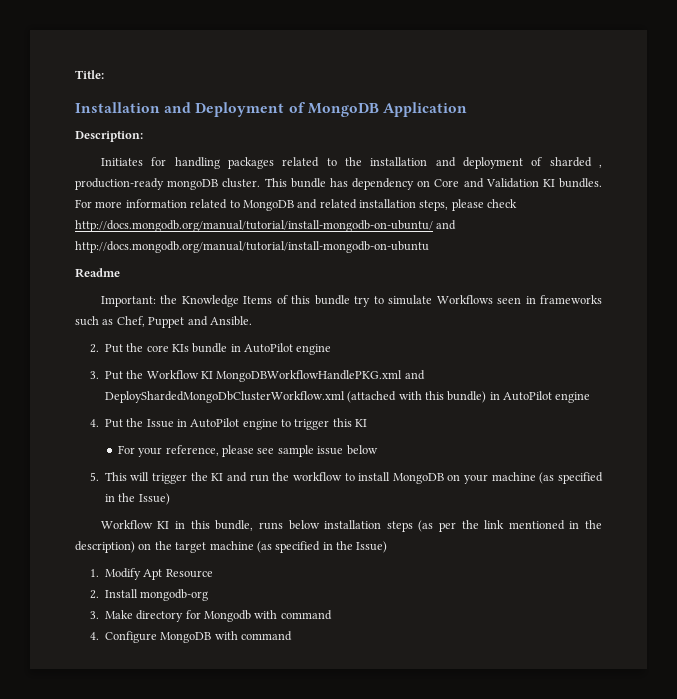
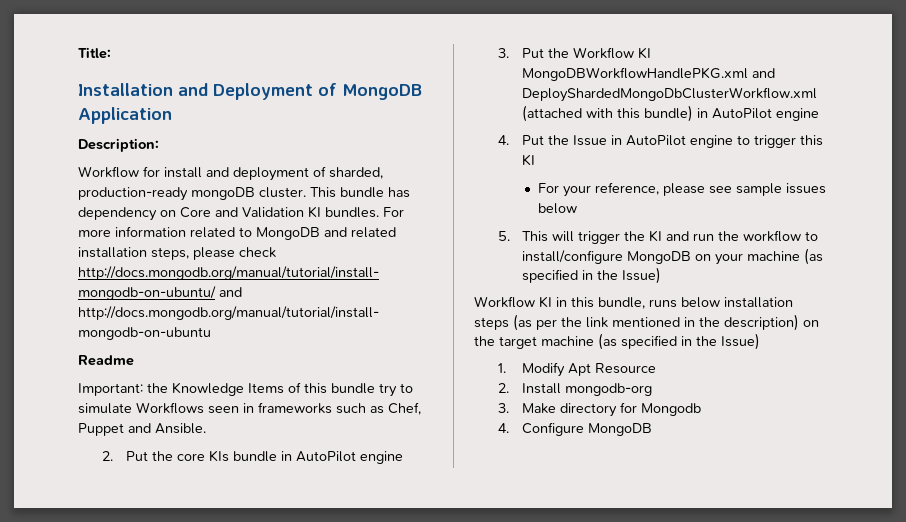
- Initiates for handling packages related to the installation and deployment of sharded , production-ready mongoDB cluster.
+ Workflow for install and deployment of sharded, production-ready mongoDB cluster.
- For your reference, please see sample issue below
+ For your reference, please see sample issues below
- 5. This will trigger the KI and run the workflow to install MongoDB on your machine (as specified in the Issue)
+ 5. This will trigger the KI and run the workflow to install/configure MongoDB on your machine (as specified in the Issue)
- 3. Make directory for Mongodb with command
+ 3. Make directory for Mongodb
- 4. Configure MongoDB with command
+ 4. Configure MongoDB

